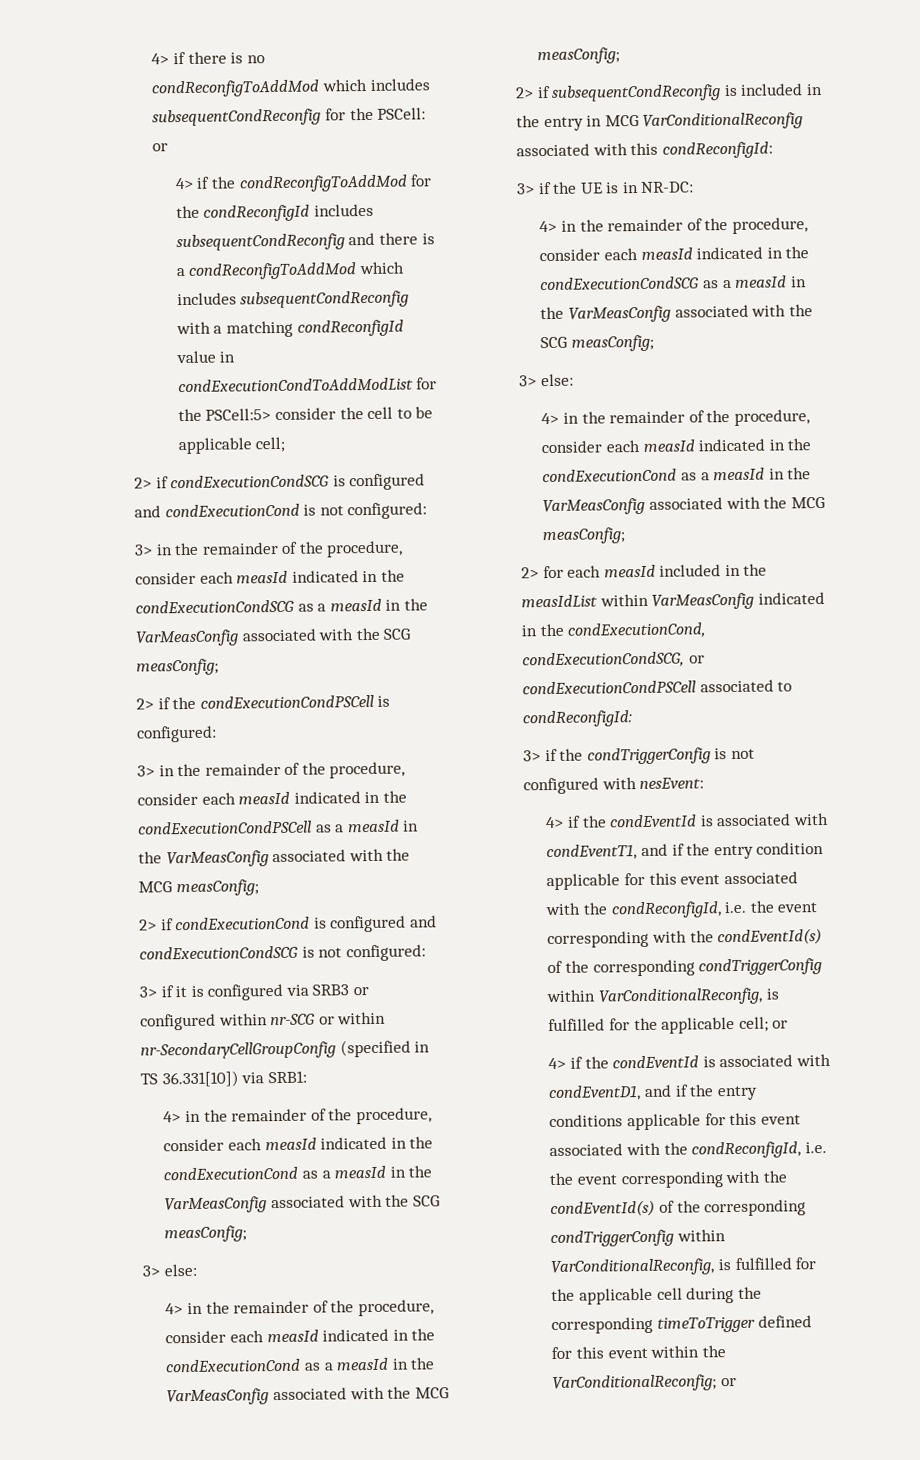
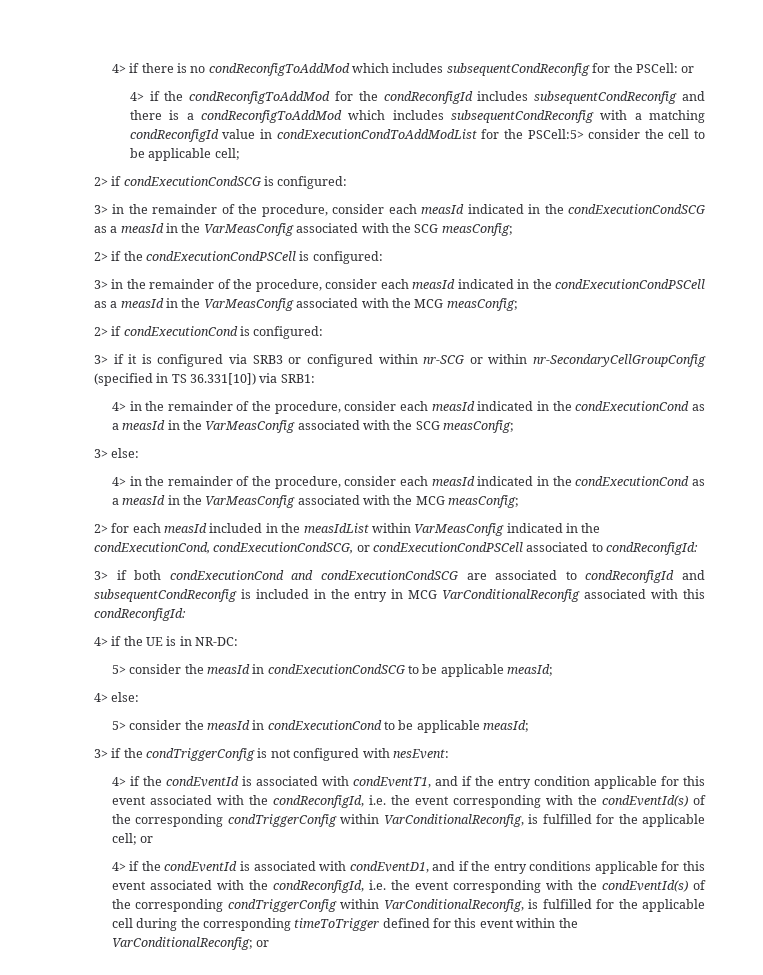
- 2> if condExecutionCondSCG is configured and condExecutionCond is not configured:
+ 2> if condExecutionCondSCG is configured:
- 2> if condExecutionCond is configured and condExecutionCondSCG is not configured:
+ 2> if condExecutionCond is configured:
- 2> if subsequentCondReconfig is included in the entry in MCG VarConditionalReconfig associated with this condReconfigId:
- 3> if the UE is in NR-DC:
- 4> in the remainder of the procedure, consider each measId indicated in the condExecutionCondSCG as a measId in the VarMeasConfig associated with the SCG measConfig;
- 3> else:
- 4> in the remainder of the procedure, consider each measId indicated in the condExecutionCond as a measId in the VarMeasConfig associated with the MCG measConfig;
+ 3> if both condExecutionCond and condExecutionCondSCG are associated to condReconfigId and subsequentCondReconfig is included in the entry in MCG VarConditionalReconfig associated with this condReconfigId:
+ 4> if the UE is in NR-DC:
+ 5> consider the measId in condExecutionCondSCG to be applicable measId;
+ 4> else:
+ 5> consider the measId in condExecutionCond to be applicable measId;

